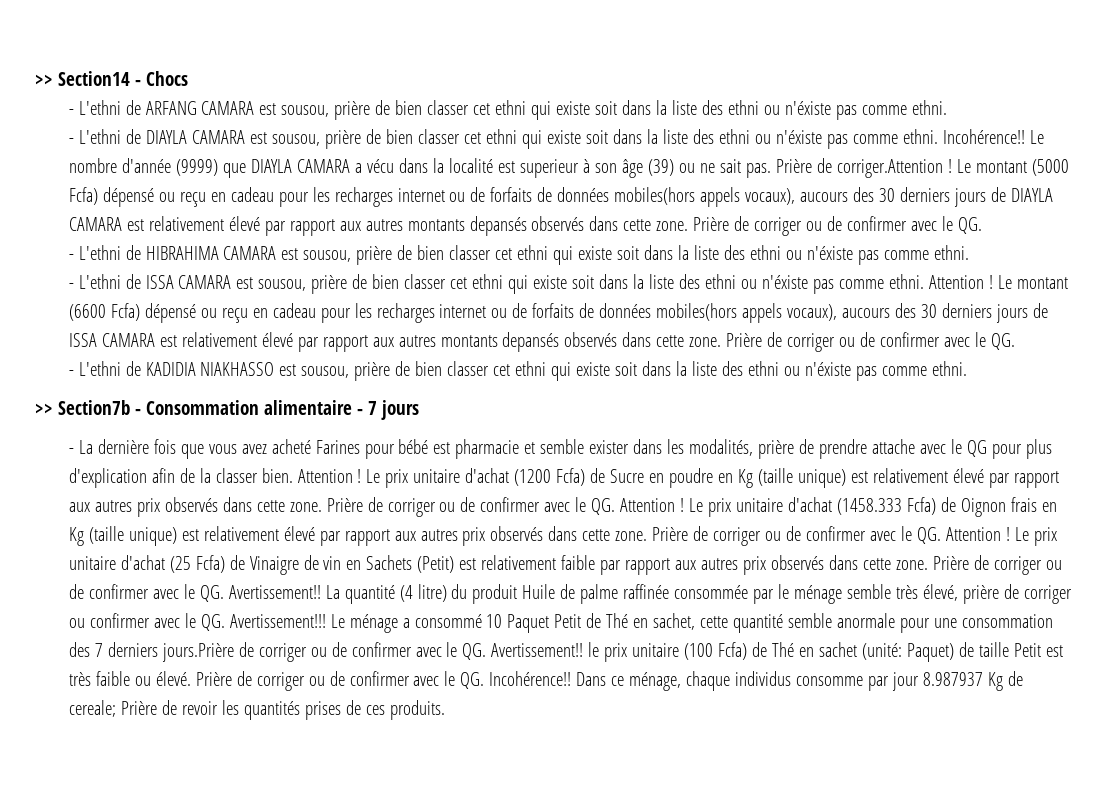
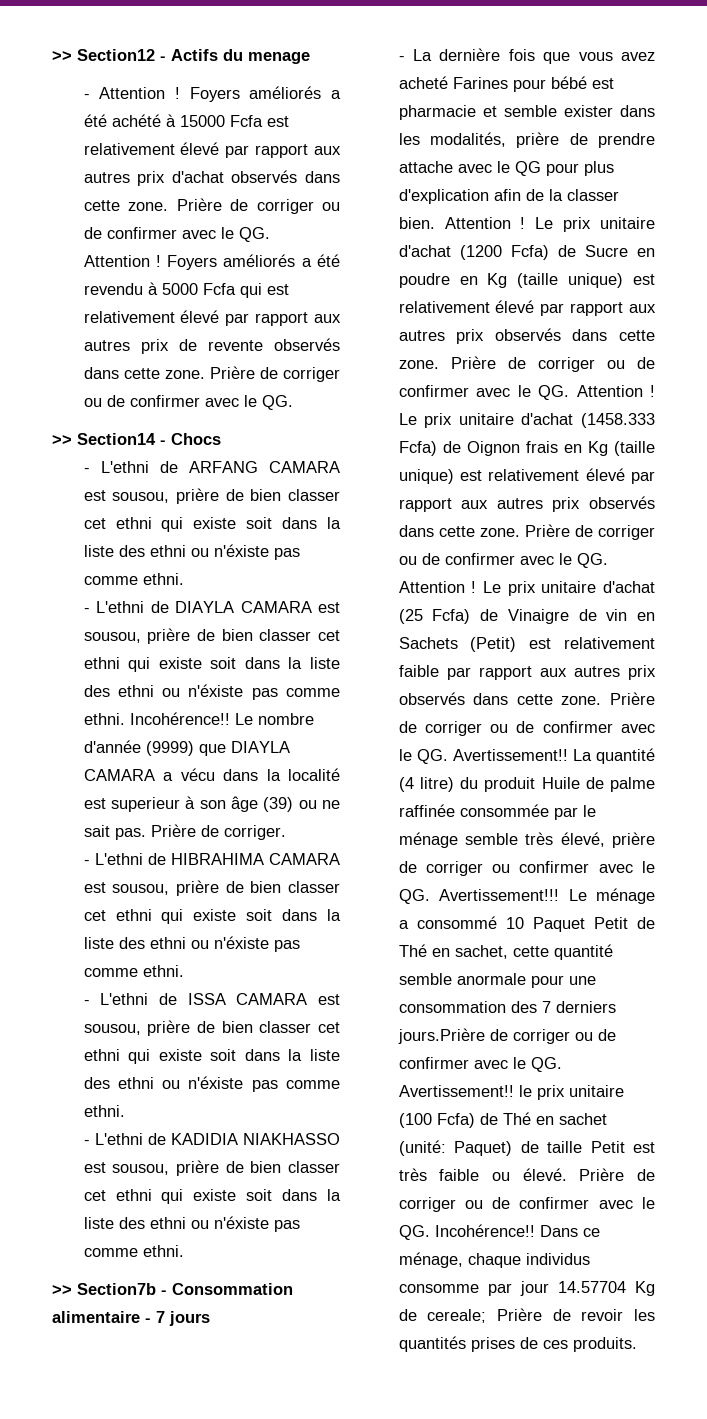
+ >> Section12 - Actifs du menage
+ - Attention ! Foyers améliorés a été achété à 15000 Fcfa est relativement élevé par rapport aux autres prix d'achat observés dans cette zone. Prière de corriger ou de confirmer avec le QG. Attention ! Foyers améliorés a été revendu à 5000 Fcfa qui est relativement élevé par rapport aux autres prix de revente observés dans cette zone. Prière de corriger ou de confirmer avec le QG.
- Prière de corriger.Attention ! Le montant (5000 Fcfa) dépensé ou reçu en cadeau pour les recharges internet ou de forfaits de données mobiles(hors appels vocaux), aucours des 30 derniers jours de DIAYLA CAMARA est relativement élevé par rapport aux autres montants depansés observés dans cette zone. Prière de corriger ou de confirmer avec le QG.
+ Prière de corriger.
- Attention ! Le montant (6600 Fcfa) dépensé ou reçu en cadeau pour les recharges internet ou de forfaits de données mobiles(hors appels vocaux), aucours des 30 derniers jours de ISSA CAMARA est relativement élevé par rapport aux autres montants depansés observés dans cette zone. Prière de corriger ou de confirmer avec le QG.
- Dans ce ménage, chaque individus consomme par jour 8.987937 Kg de cereale; Prière de revoir les quantités prises de ces produits.
+ Dans ce ménage, chaque individus consomme par jour 14.57704 Kg de cereale; Prière de revoir les quantités prises de ces produits.

